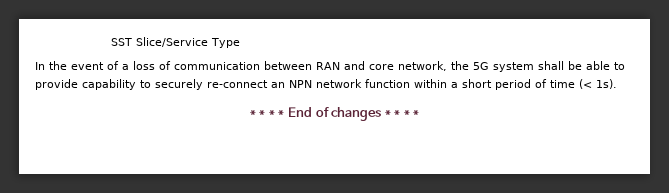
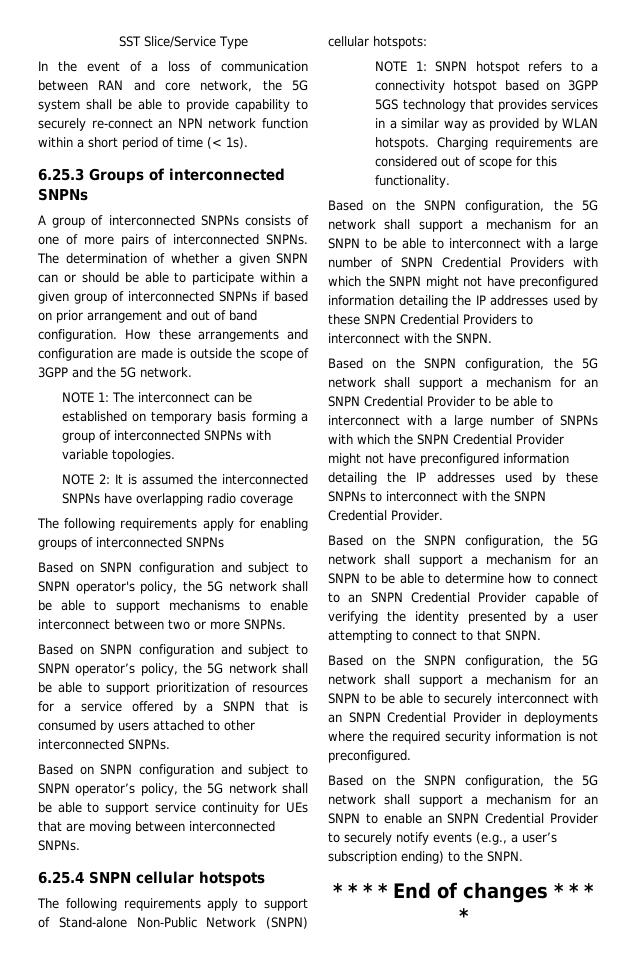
+ 6.25.3 Groups of interconnected SNPNs
+ A group of interconnected SNPNs consists of one of more pairs of interconnected SNPNs. The determination of whether a given SNPN can or should be able to participate within a given group of interconnected SNPNs if based on prior arrangement and out of band configuration. How these arrangements and configuration are made is outside the scope of 3GPP and the 5G network.
+ NOTE 1: The interconnect can be established on temporary basis forming a group of interconnected SNPNs with variable topologies.
+ NOTE 2: It is assumed the interconnected SNPNs have overlapping radio coverage
+ The following requirements apply for enabling groups of interconnected SNPNs
+ Based on SNPN configuration and subject to SNPN operator's policy, the 5G network shall be able to support mechanisms to enable interconnect between two or more SNPNs.
+ Based on SNPN configuration and subject to SNPN operator’s policy, the 5G network shall be able to support prioritization of resources for a service offered by a SNPN that is consumed by users attached to other interconnected SNPNs.
+ Based on SNPN configuration and subject to SNPN operator’s policy, the 5G network shall be able to support service continuity for UEs that are moving between interconnected SNPNs.
+ 6.25.4 SNPN cellular hotspots
+ The following requirements apply to support of Stand-alone Non-Public Network (SNPN) cellular hotspots:
+ NOTE 1: SNPN hotspot refers to a connectivity hotspot based on 3GPP 5GS technology that provides services in a similar way as provided by WLAN hotspots. Charging requirements are considered out of scope for this functionality.
+ Based on the SNPN configuration, the 5G network shall support a mechanism for an SNPN to be able to interconnect with a large number of SNPN Credential Providers with which the SNPN might not have preconfigured information detailing the IP addresses used by these SNPN Credential Providers to interconnect with the SNPN.
+ Based on the SNPN configuration, the 5G network shall support a mechanism for an SNPN Credential Provider to be able to interconnect with a large number of SNPNs with which the SNPN Credential Provider might not have preconfigured information detailing the IP addresses used by these SNPNs to interconnect with the SNPN Credential Provider.
+ Based on the SNPN configuration, the 5G network shall support a mechanism for an SNPN to be able to determine how to connect to an SNPN Credential Provider capable of verifying the identity presented by a user attempting to connect to that SNPN.
+ Based on the SNPN configuration, the 5G network shall support a mechanism for an SNPN to be able to securely interconnect with an SNPN Credential Provider in deployments where the required security information is not preconfigured.
+ Based on the SNPN configuration, the 5G network shall support a mechanism for an SNPN to enable an SNPN Credential Provider to securely notify events (e.g., a user’s subscription ending) to the SNPN.

